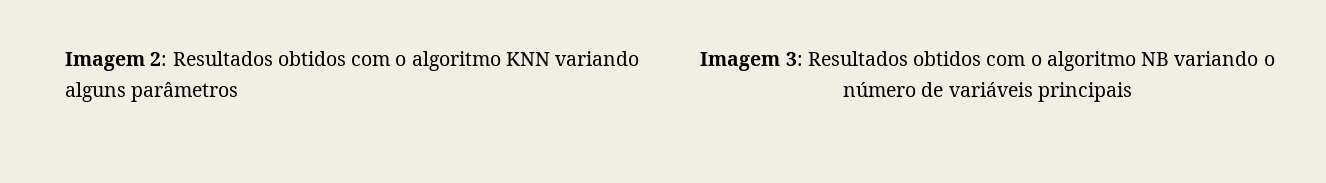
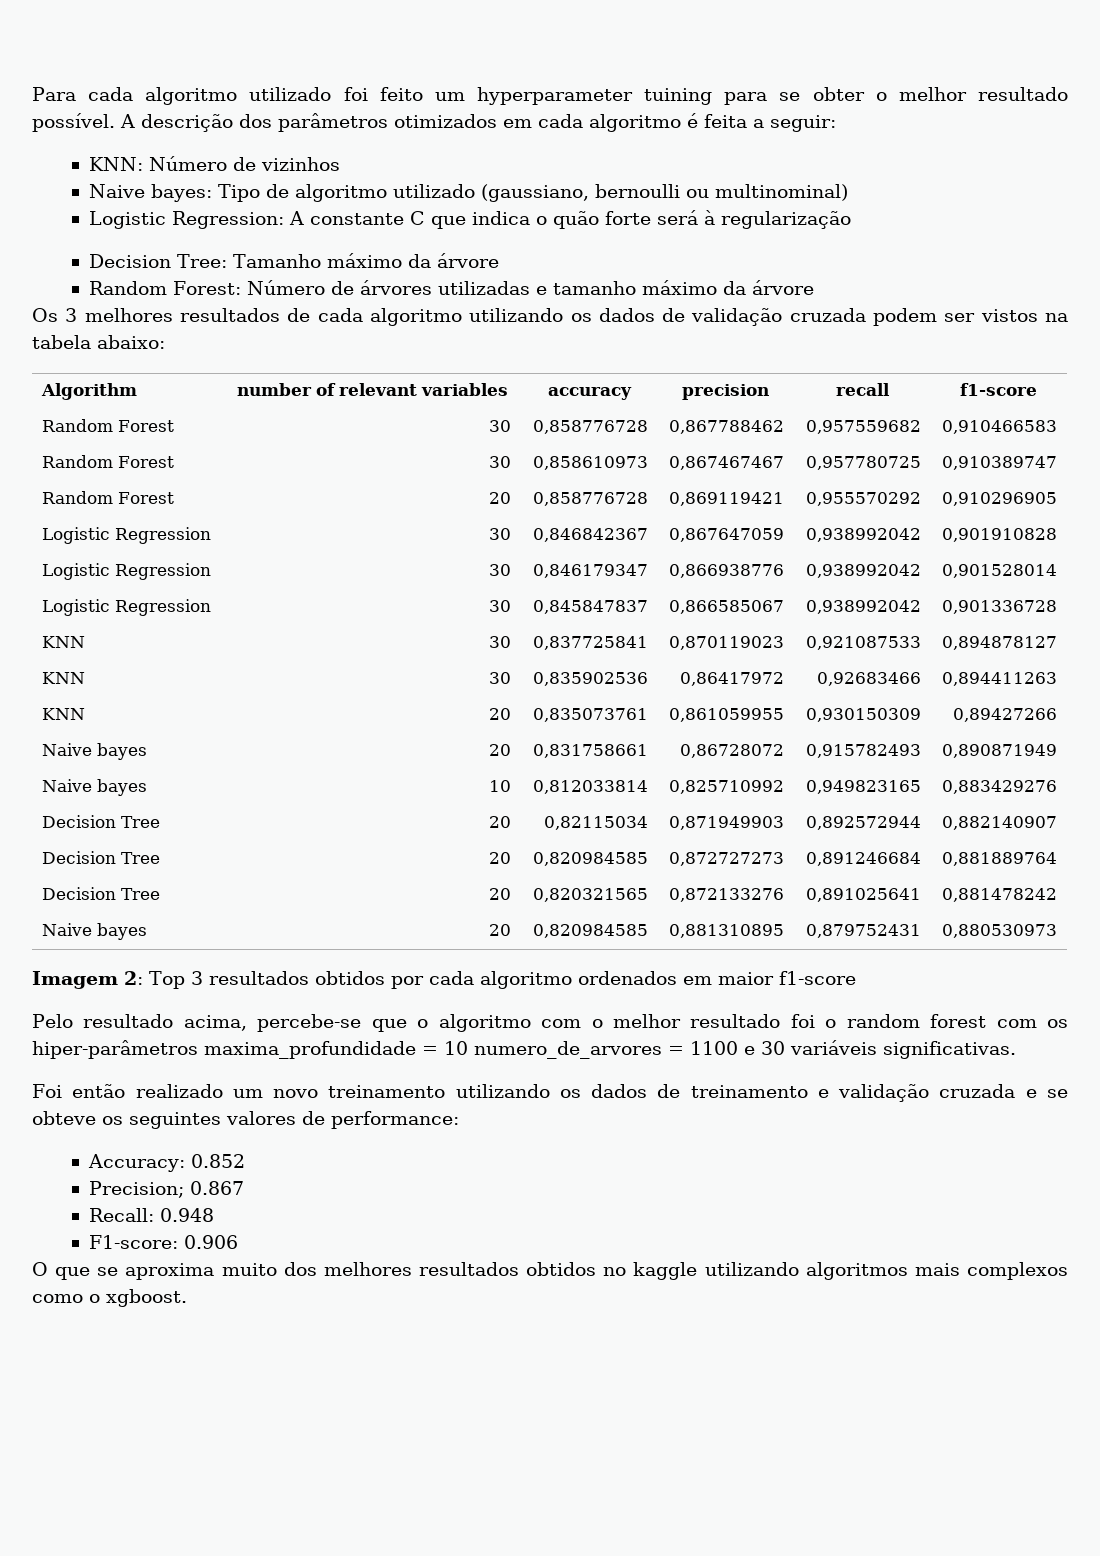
- Imagem 2: Resultados obtidos com o algoritmo KNN variando alguns parâmetros
- Imagem 3: Resultados obtidos com o algoritmo NB variando o número de variáveis principais
+ Para cada algoritmo utilizado foi feito um hyperparameter tuining para se obter o melhor resultado possível. A descrição dos parâmetros otimizados em cada algoritmo é feita a seguir:
+ KNN: Número de vizinhos
+ Naive bayes: Tipo de algoritmo utilizado (gaussiano, bernoulli ou multinominal)
+ Logistic Regression: A constante C que indica o quão forte será à regularização
+ Decision Tree: Tamanho máximo da árvore
+ Random Forest: Número de árvores utilizadas e tamanho máximo da árvore
+ Os 3 melhores resultados de cada algoritmo utilizando os dados de validação cruzada podem ser vistos na tabela abaixo:
+ Algorithm | number of relevant variables | accuracy | precision | recall | f1-score
+ Random Forest | 30 | 0,858776728 | 0,867788462 | 0,957559682 | 0,910466583
+ Random Forest | 30 | 0,858610973 | 0,867467467 | 0,957780725 | 0,910389747
+ Random Forest | 20 | 0,858776728 | 0,869119421 | 0,955570292 | 0,910296905
+ Logistic Regression | 30 | 0,846842367 | 0,867647059 | 0,938992042 | 0,901910828
+ Logistic Regression | 30 | 0,846179347 | 0,866938776 | 0,938992042 | 0,901528014
+ Logistic Regression | 30 | 0,845847837 | 0,866585067 | 0,938992042 | 0,901336728
+ KNN | 30 | 0,837725841 | 0,870119023 | 0,921087533 | 0,894878127
+ KNN | 30 | 0,835902536 | 0,86417972 | 0,92683466 | 0,894411263
+ KNN | 20 | 0,835073761 | 0,861059955 | 0,930150309 | 0,89427266
+ Naive bayes | 20 | 0,831758661 | 0,86728072 | 0,915782493 | 0,890871949
+ Naive bayes | 10 | 0,812033814 | 0,825710992 | 0,949823165 | 0,883429276
+ Decision Tree | 20 | 0,82115034 | 0,871949903 | 0,892572944 | 0,882140907
+ Decision Tree | 20 | 0,820984585 | 0,872727273 | 0,891246684 | 0,881889764
+ Decision Tree | 20 | 0,820321565 | 0,872133276 | 0,891025641 | 0,881478242
+ Naive bayes | 20 | 0,820984585 | 0,881310895 | 0,879752431 | 0,880530973
+ Imagem 2: Top 3 resultados obtidos por cada algoritmo ordenados em maior f1-score
+ Pelo resultado acima, percebe-se que o algoritmo com o melhor resultado foi o random forest com os hiper-parâmetros maxima_profundidade = 10 numero_de_arvores = 1100 e 30 variáveis significativas.
+ Foi então realizado um novo treinamento utilizando os dados de treinamento e validação cruzada e se obteve os seguintes valores de performance:
+ Accuracy: 0.852
+ Precision; 0.867
+ Recall: 0.948
+ F1-score: 0.906
+ O que se aproxima muito dos melhores resultados obtidos no kaggle utilizando algoritmos mais complexos como o xgboost.

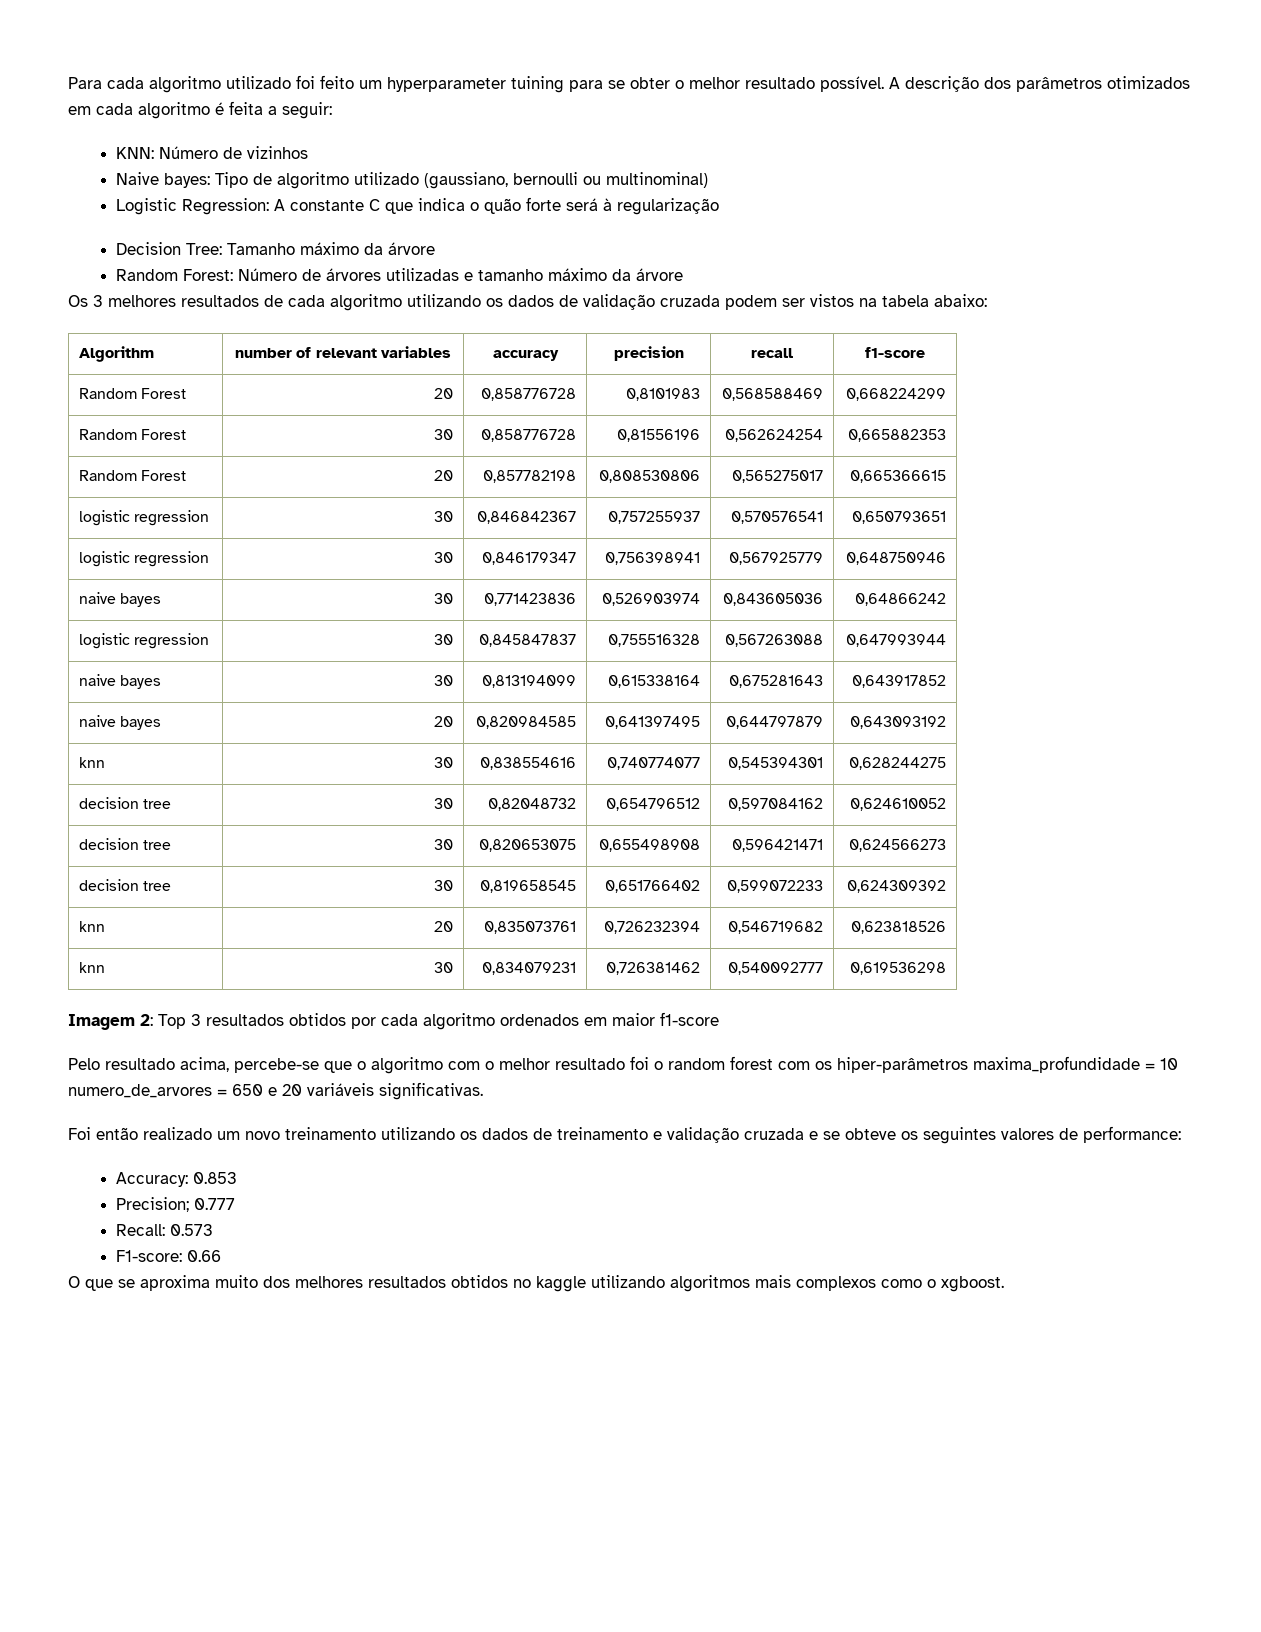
- Random Forest | 30 | 0,858776728 | 0,867788462 | 0,957559682 | 0,910466583
- Random Forest | 30 | 0,858610973 | 0,867467467 | 0,957780725 | 0,910389747
- Random Forest | 20 | 0,858776728 | 0,869119421 | 0,955570292 | 0,910296905
- Logistic Regression | 30 | 0,846842367 | 0,867647059 | 0,938992042 | 0,901910828
- Logistic Regression | 30 | 0,846179347 | 0,866938776 | 0,938992042 | 0,901528014
- Logistic Regression | 30 | 0,845847837 | 0,866585067 | 0,938992042 | 0,901336728
- KNN | 30 | 0,837725841 | 0,870119023 | 0,921087533 | 0,894878127
- KNN | 30 | 0,835902536 | 0,86417972 | 0,92683466 | 0,894411263
- KNN | 20 | 0,835073761 | 0,861059955 | 0,930150309 | 0,89427266
- Naive bayes | 20 | 0,831758661 | 0,86728072 | 0,915782493 | 0,890871949
- Naive bayes | 10 | 0,812033814 | 0,825710992 | 0,949823165 | 0,883429276
- Decision Tree | 20 | 0,82115034 | 0,871949903 | 0,892572944 | 0,882140907
- Decision Tree | 20 | 0,820984585 | 0,872727273 | 0,891246684 | 0,881889764
- Decision Tree | 20 | 0,820321565 | 0,872133276 | 0,891025641 | 0,881478242
- Naive bayes | 20 | 0,820984585 | 0,881310895 | 0,879752431 | 0,880530973
+ Random Forest | 20 | 0,858776728 | 0,8101983 | 0,568588469 | 0,668224299
+ Random Forest | 30 | 0,858776728 | 0,81556196 | 0,562624254 | 0,665882353
+ Random Forest | 20 | 0,857782198 | 0,808530806 | 0,565275017 | 0,665366615
+ logistic regression | 30 | 0,846842367 | 0,757255937 | 0,570576541 | 0,650793651
+ logistic regression | 30 | 0,846179347 | 0,756398941 | 0,567925779 | 0,648750946
+ naive bayes | 30 | 0,771423836 | 0,526903974 | 0,843605036 | 0,64866242
+ logistic regression | 30 | 0,845847837 | 0,755516328 | 0,567263088 | 0,647993944
+ naive bayes | 30 | 0,813194099 | 0,615338164 | 0,675281643 | 0,643917852
+ naive bayes | 20 | 0,820984585 | 0,641397495 | 0,644797879 | 0,643093192
+ knn | 30 | 0,838554616 | 0,740774077 | 0,545394301 | 0,628244275
+ decision tree | 30 | 0,82048732 | 0,654796512 | 0,597084162 | 0,624610052
+ decision tree | 30 | 0,820653075 | 0,655498908 | 0,596421471 | 0,624566273
+ decision tree | 30 | 0,819658545 | 0,651766402 | 0,599072233 | 0,624309392
+ knn | 20 | 0,835073761 | 0,726232394 | 0,546719682 | 0,623818526
+ knn | 30 | 0,834079231 | 0,726381462 | 0,540092777 | 0,619536298
- Pelo resultado acima, percebe-se que o algoritmo com o melhor resultado foi o random forest com os hiper-parâmetros maxima_profundidade = 10 numero_de_arvores = 1100 e 30 variáveis significativas.
+ Pelo resultado acima, percebe-se que o algoritmo com o melhor resultado foi o random forest com os hiper-parâmetros maxima_profundidade = 10 numero_de_arvores = 650 e 20 variáveis significativas.
- Accuracy: 0.852
+ Accuracy: 0.853
- Precision; 0.867
+ Precision; 0.777
- Recall: 0.948
+ Recall: 0.573
- F1-score: 0.906
+ F1-score: 0.66

